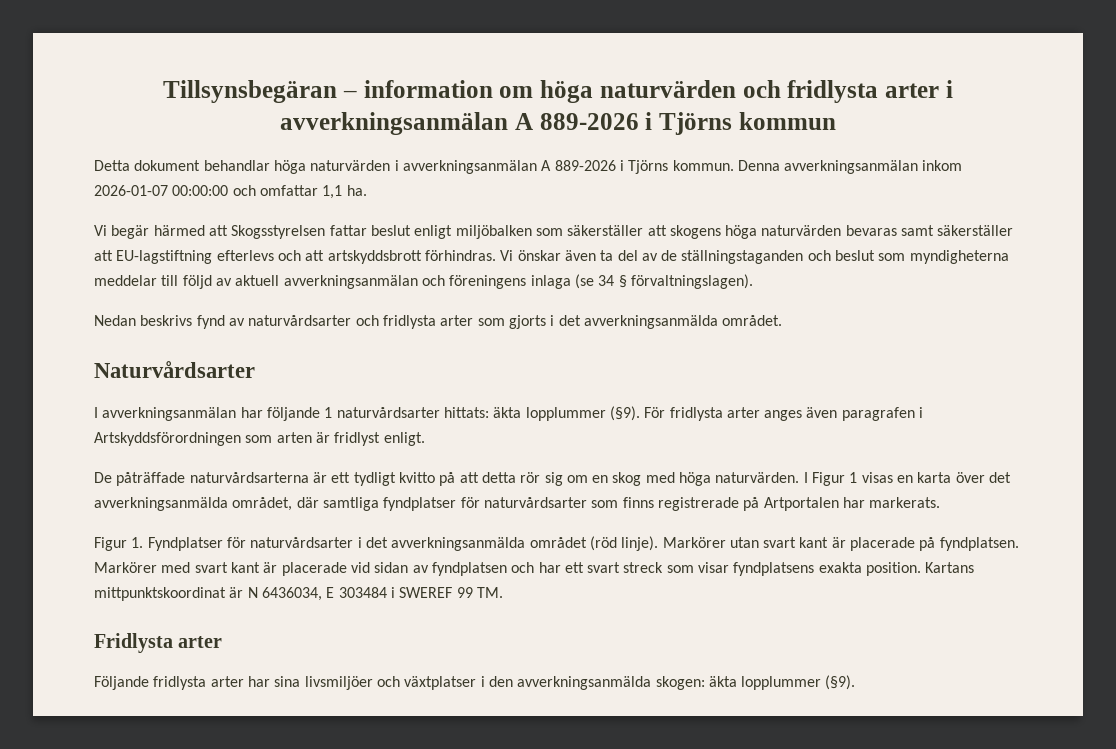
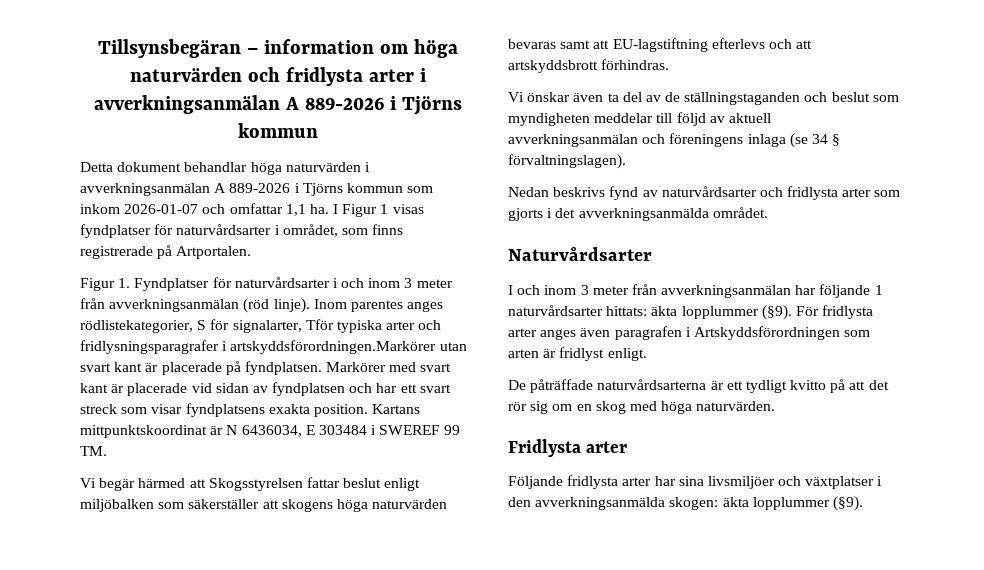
- Detta dokument behandlar höga naturvärden i avverkningsanmälan A 889-2026 i Tjörns kommun. Denna avverkningsanmälan inkom 2026-01-07 00:00:00 och omfattar 1,1 ha.
- Vi begär härmed att Skogsstyrelsen fattar beslut enligt miljöbalken som säkerställer att skogens höga naturvärden bevaras samt säkerställer att EU-lagstiftning efterlevs och att artskyddsbrott förhindras. Vi önskar även ta del av de ställningstaganden och beslut som myndigheterna meddelar till följd av aktuell avverkningsanmälan och föreningens inlaga (se 34 § förvaltningslagen).
- Nedan beskrivs fynd av naturvårdsarter och fridlysta arter som gjorts i det avverkningsanmälda området.
- Naturvårdsarter
- I avverkningsanmälan har följande 1 naturvårdsarter hittats: äkta lopplummer (§9). För fridlysta arter anges även paragrafen i Artskyddsförordningen som arten är fridlyst enligt.
- De påträffade naturvårdsarterna är ett tydligt kvitto på att detta rör sig om en skog med höga naturvärden. I Figur 1 visas en karta över det avverkningsanmälda området, där samtliga fyndplatser för naturvårdsarter som finns registrerade på Artportalen har markerats.
+ Detta dokument behandlar höga naturvärden i avverkningsanmälan A 889-2026 i Tjörns kommun som inkom 2026-01-07 och omfattar 1,1 ha. I Figur 1 visas fyndplatser för naturvårdsarter i området, som finns registrerade på Artportalen.
- Figur 1. Fyndplatser för naturvårdsarter i det avverkningsanmälda området (röd linje). Markörer utan svart kant är placerade på fyndplatsen.
+ Figur 1. Fyndplatser för naturvårdsarter i och inom 3 meter från avverkningsanmälan (röd linje). Inom parentes anges rödlistekategorier, S för signalarter, Tför typiska arter och fridlysningsparagrafer i artskyddsförordningen.Markörer utan svart kant är placerade på fyndplatsen.
+ Vi begär härmed att Skogsstyrelsen fattar beslut enligt miljöbalken som säkerställer att skogens höga naturvärden bevaras samt att EU-lagstiftning efterlevs och att artskyddsbrott förhindras.
+ Vi önskar även ta del av de ställningstaganden och beslut som myndigheten meddelar till följd av aktuell avverkningsanmälan och föreningens inlaga (se 34 § förvaltningslagen).
+ Nedan beskrivs fynd av naturvårdsarter och fridlysta arter som gjorts i det avverkningsanmälda området.
+ Naturvårdsarter
+ I och inom 3 meter från avverkningsanmälan har följande 1 naturvårdsarter hittats: äkta lopplummer (§9). För fridlysta arter anges även paragrafen i Artskyddsförordningen som arten är fridlyst enligt.
+ De påträffade naturvårdsarterna är ett tydligt kvitto på att det rör sig om en skog med höga naturvärden.

